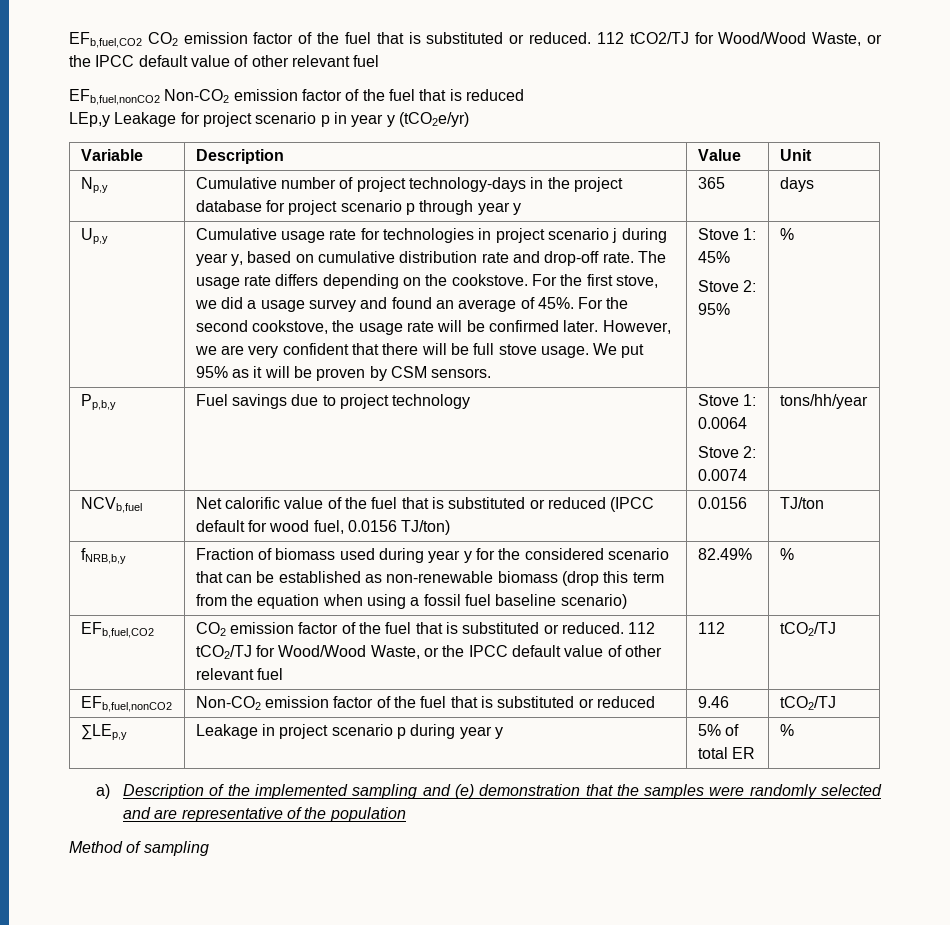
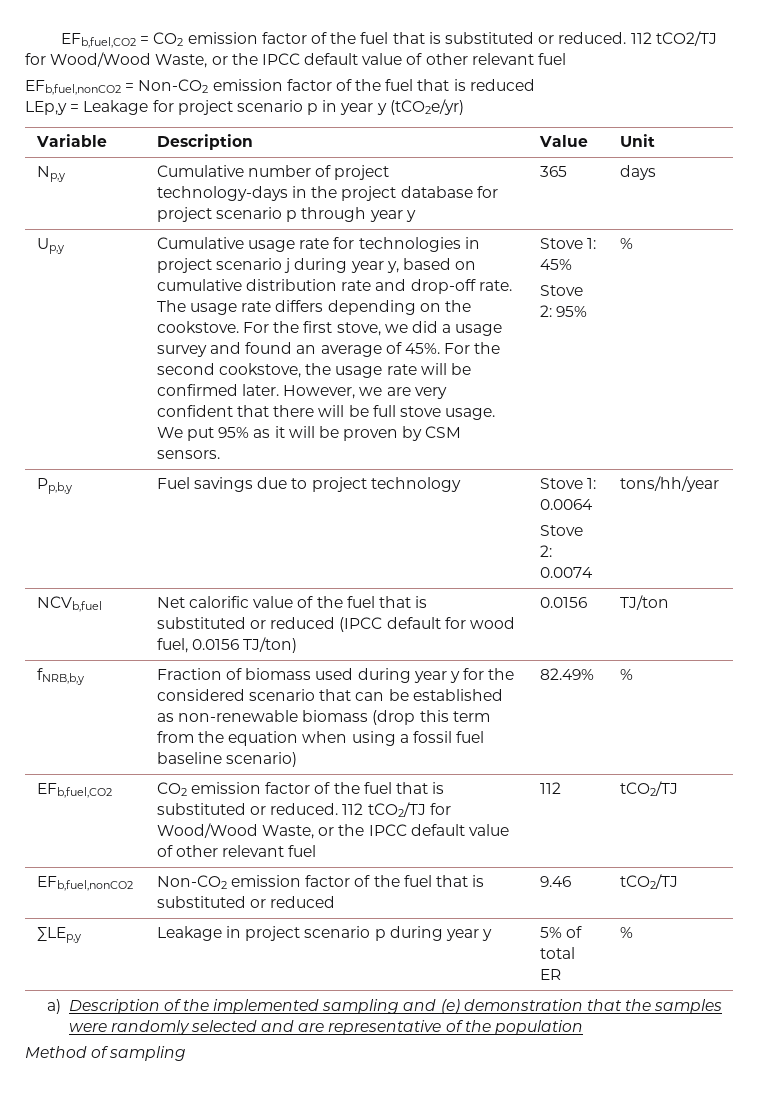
- EFb,fuel,CO2 CO2 emission factor of the fuel that is substituted or reduced.
+ EFb,fuel,CO2 = CO2 emission factor of the fuel that is substituted or reduced.
- EFb,fuel,nonCO2 Non-CO2 emission factor of the fuel that is reduced
+ EFb,fuel,nonCO2 = Non-CO2 emission factor of the fuel that is reduced
- LEp,y Leakage for project scenario p in year y (tCO2e/yr)
+ LEp,y = Leakage for project scenario p in year y (tCO2e/yr)

